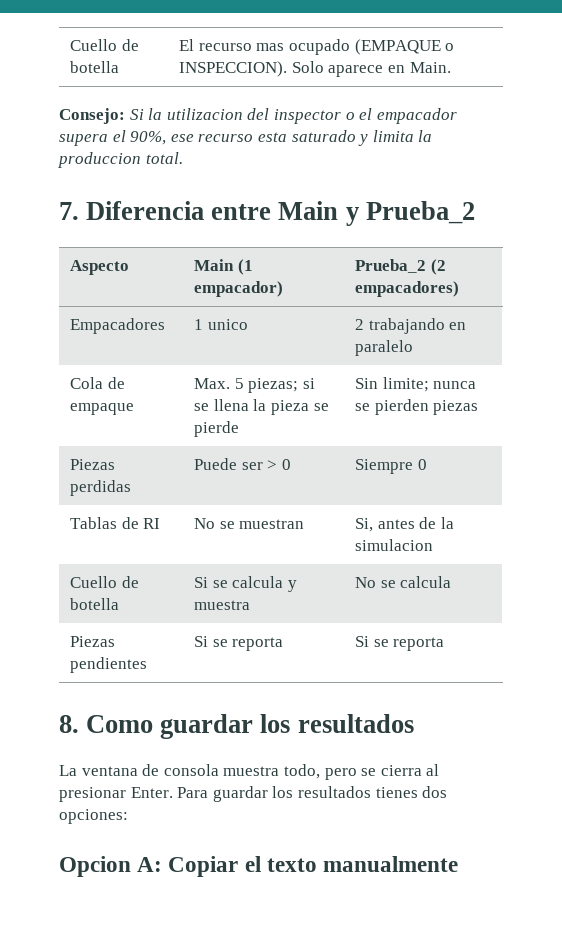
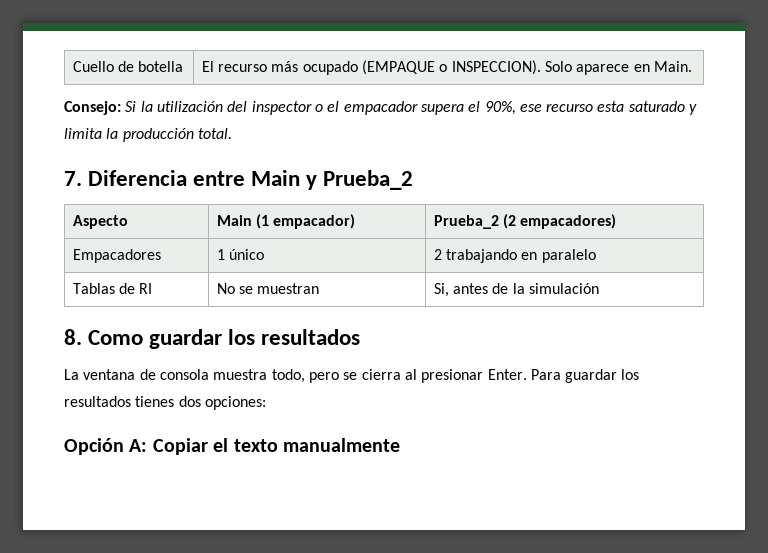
- Cuello de botella | El recurso mas ocupado (EMPAQUE o INSPECCION). Solo aparece en Main.
+ Cuello de botella | El recurso más ocupado (EMPAQUE o INSPECCION). Solo aparece en Main.
- Consejo: Si la utilizacion del inspector o el empacador supera el 90%, ese recurso esta saturado y limita la produccion total.
+ Consejo: Si la utilización del inspector o el empacador supera el 90%, ese recurso esta saturado y limita la producción total.
- Empacadores | 1 unico | 2 trabajando en paralelo
+ Empacadores | 1 único | 2 trabajando en paralelo
- Cola de empaque | Max. 5 piezas; si se llena la pieza se pierde | Sin limite; nunca se pierden piezas
- Piezas perdidas | Puede ser > 0 | Siempre 0
- Tablas de RI | No se muestran | Si, antes de la simulacion
- Cuello de botella | Si se calcula y muestra | No se calcula
- Piezas pendientes | Si se reporta | Si se reporta
+ Tablas de RI | No se muestran | Si, antes de la simulación
- Opcion A: Copiar el texto manualmente
+ Opción A: Copiar el texto manualmente

